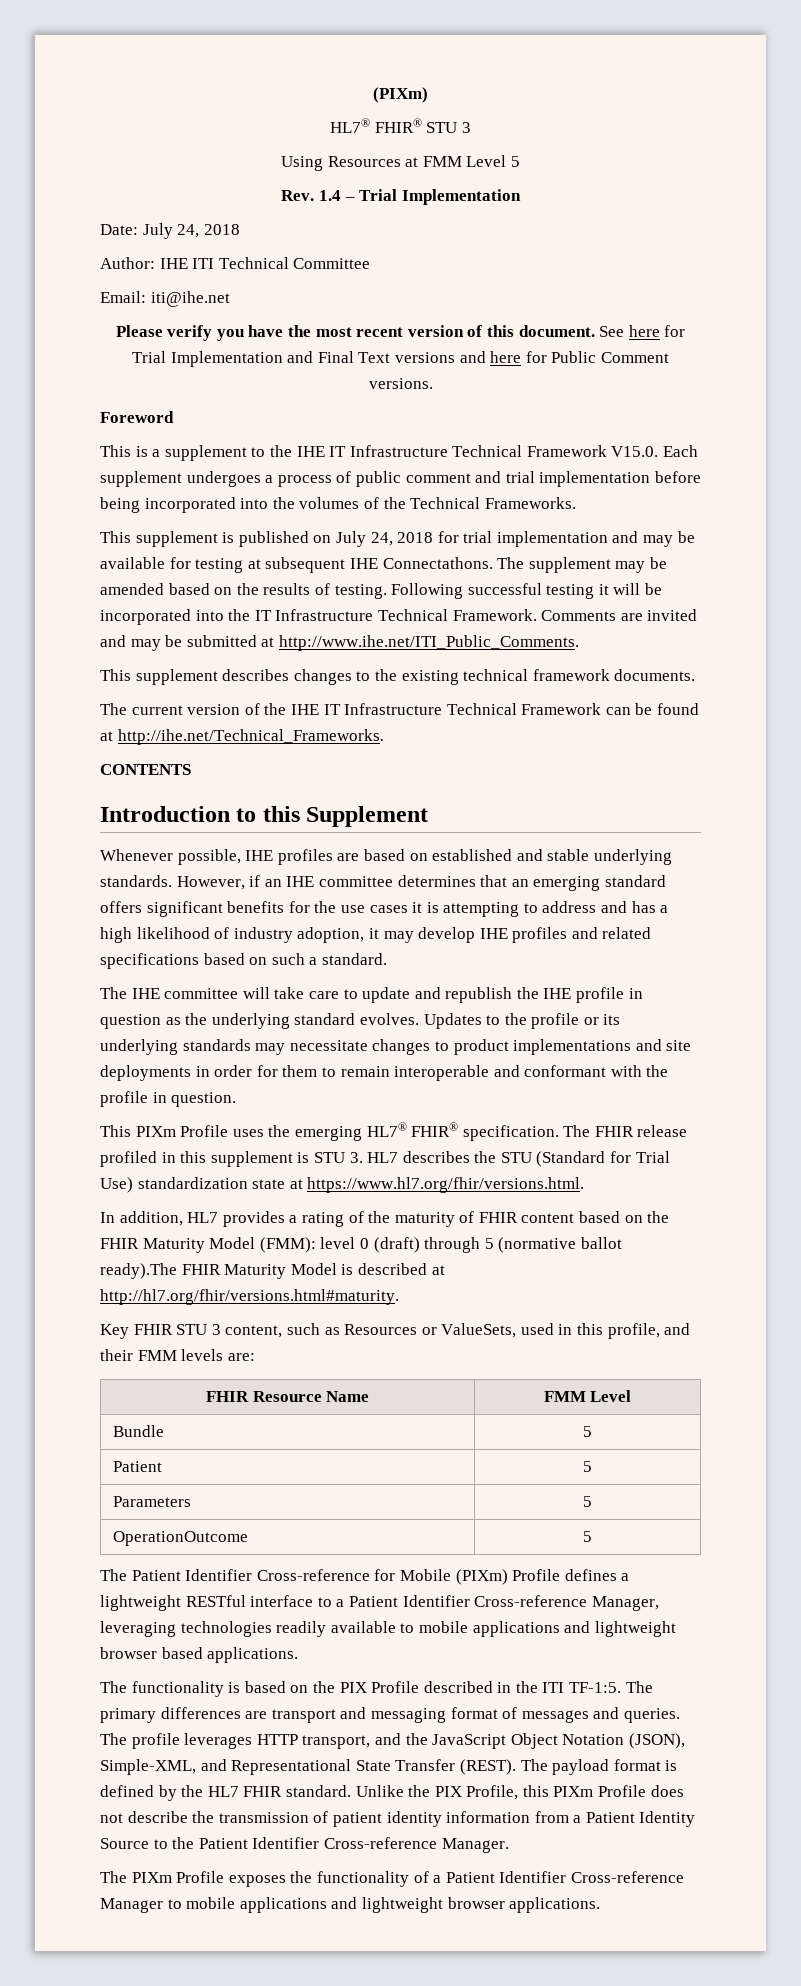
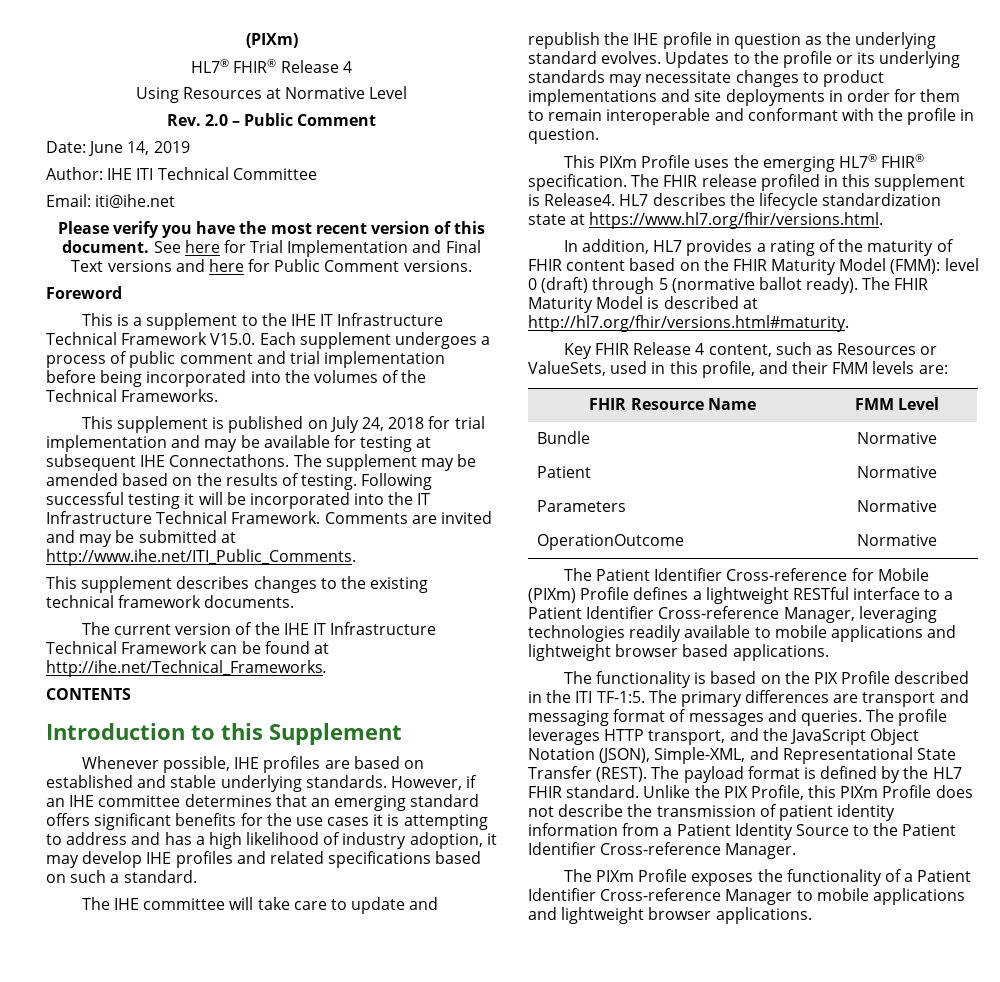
- HL7® FHIR® STU 3
+ HL7® FHIR® Release 4
- Using Resources at FMM Level 5
+ Using Resources at Normative Level
- Rev. 1.4 – Trial Implementation
- Date: July 24, 2018
+ Rev. 2.0 – Public Comment
+ Date: June 14, 2019
- The FHIR release profiled in this supplement is STU 3. HL7 describes the STU (Standard for Trial Use) standardization state at https://www.hl7.org/fhir/versions.html.
+ The FHIR release profiled in this supplement is Release4. HL7 describes the lifecycle standardization state at https://www.hl7.org/fhir/versions.html.
- In addition, HL7 provides a rating of the maturity of FHIR content based on the FHIR Maturity Model (FMM): level 0 (draft) through 5 (normative ballot ready).The FHIR Maturity Model is described at http://hl7.org/fhir/versions.html#maturity.
+ In addition, HL7 provides a rating of the maturity of FHIR content based on the FHIR Maturity Model (FMM): level 0 (draft) through 5 (normative ballot ready). The FHIR Maturity Model is described at http://hl7.org/fhir/versions.html#maturity.
- Key FHIR STU 3 content, such as Resources or ValueSets, used in this profile, and their FMM levels are:
+ Key FHIR Release 4 content, such as Resources or ValueSets, used in this profile, and their FMM levels are:
- Bundle | 5
+ Bundle | Normative
- Patient | 5
+ Patient | Normative
- Parameters | 5
+ Parameters | Normative
- OperationOutcome | 5
+ OperationOutcome | Normative

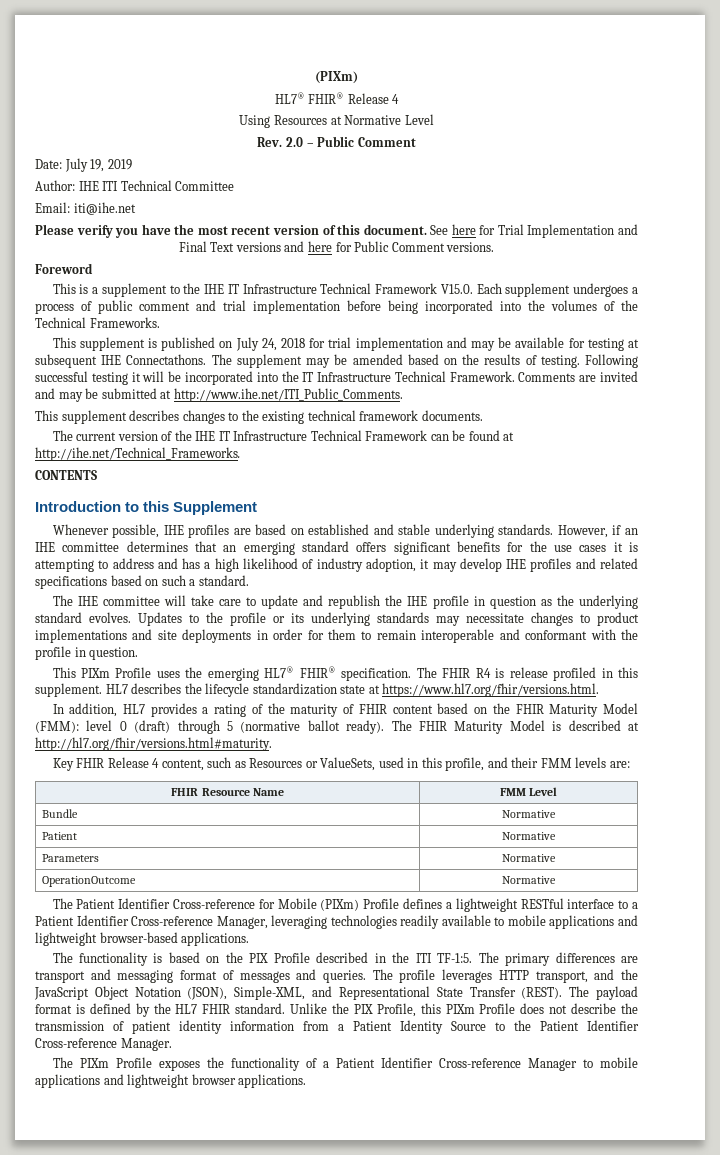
- Date: June 14, 2019
+ Date: July 19, 2019
- The FHIR release profiled in this supplement is Release4.
+ The FHIR R4 is release profiled in this supplement.
- The Patient Identifier Cross-reference for Mobile (PIXm) Profile defines a lightweight RESTful interface to a Patient Identifier Cross-reference Manager, leveraging technologies readily available to mobile applications and lightweight browser based applications.
+ The Patient Identifier Cross-reference for Mobile (PIXm) Profile defines a lightweight RESTful interface to a Patient Identifier Cross-reference Manager, leveraging technologies readily available to mobile applications and lightweight browser-based applications.

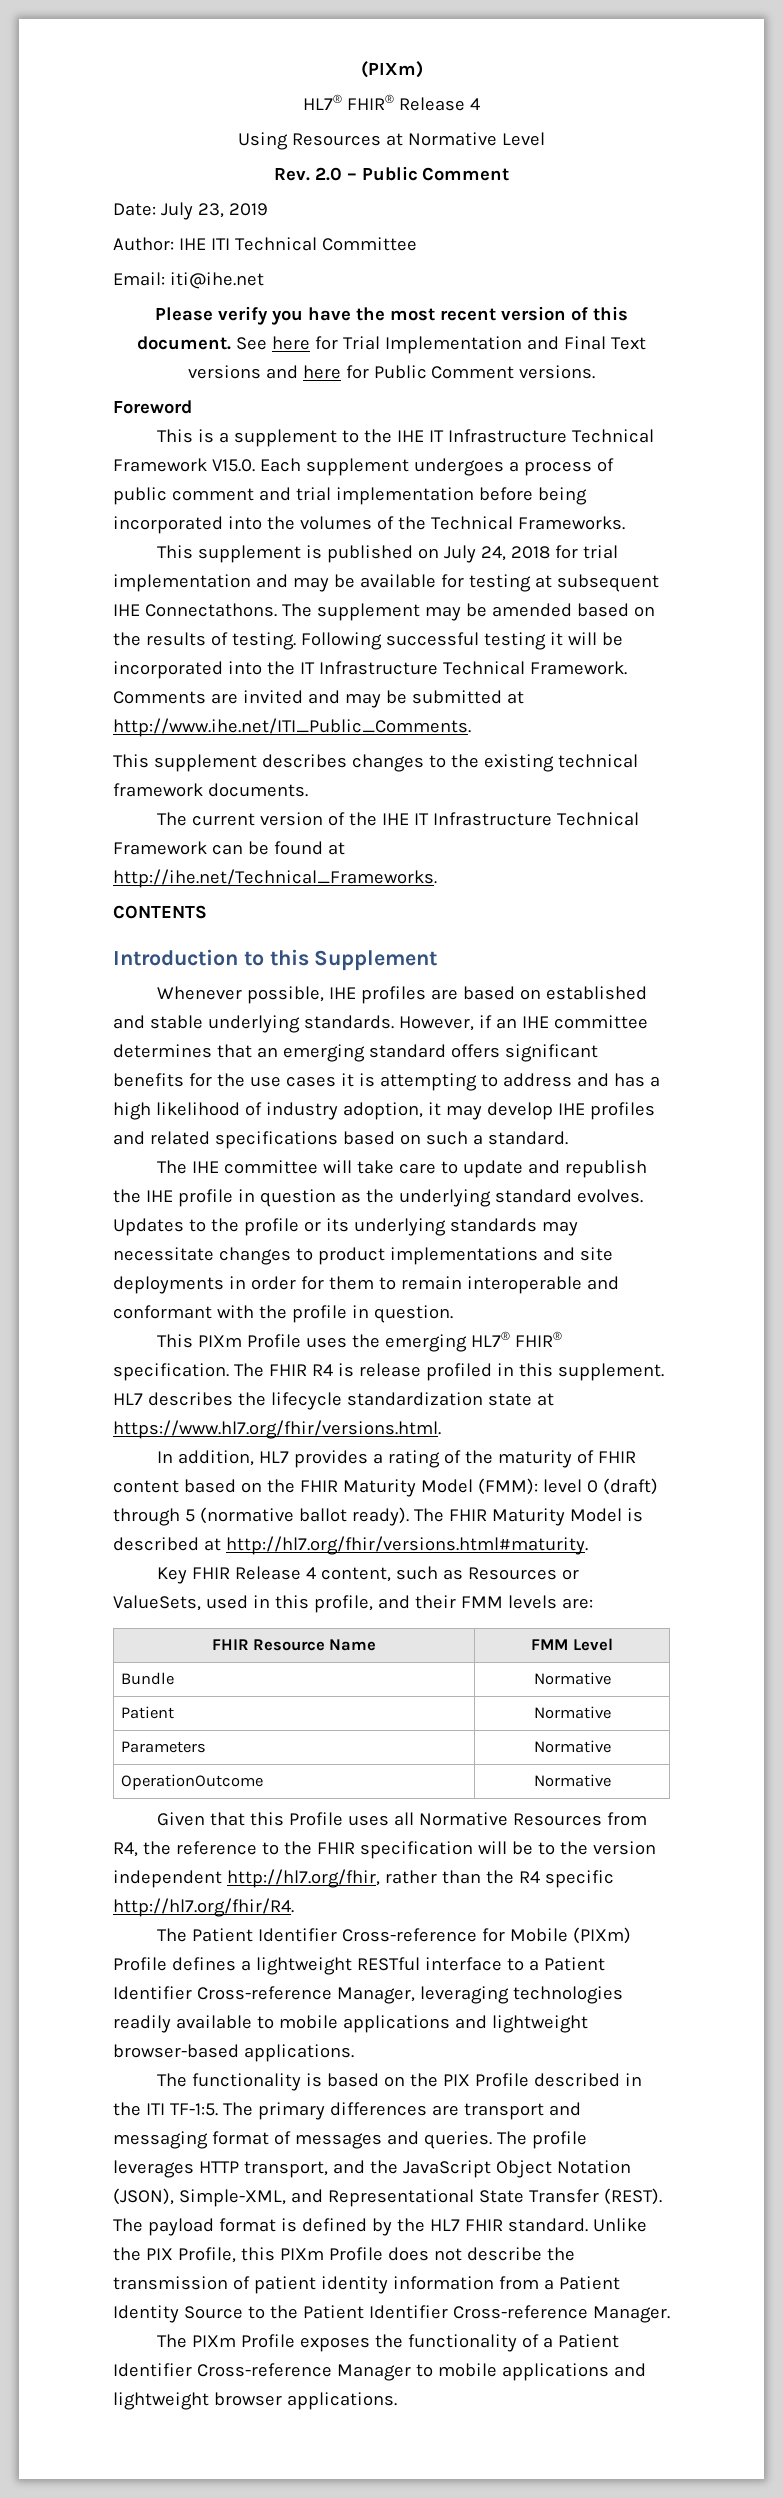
- Date: July 19, 2019
+ Date: July 23, 2019
+ Given that this Profile uses all Normative Resources from R4, the reference to the FHIR specification will be to the version independent http://hl7.org/fhir, rather than the R4 specific http://hl7.org/fhir/R4.

